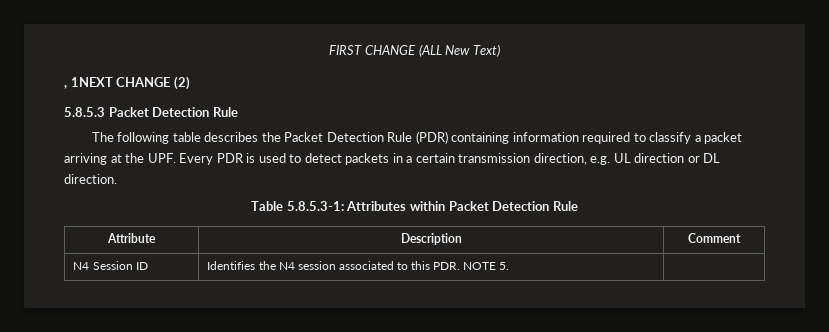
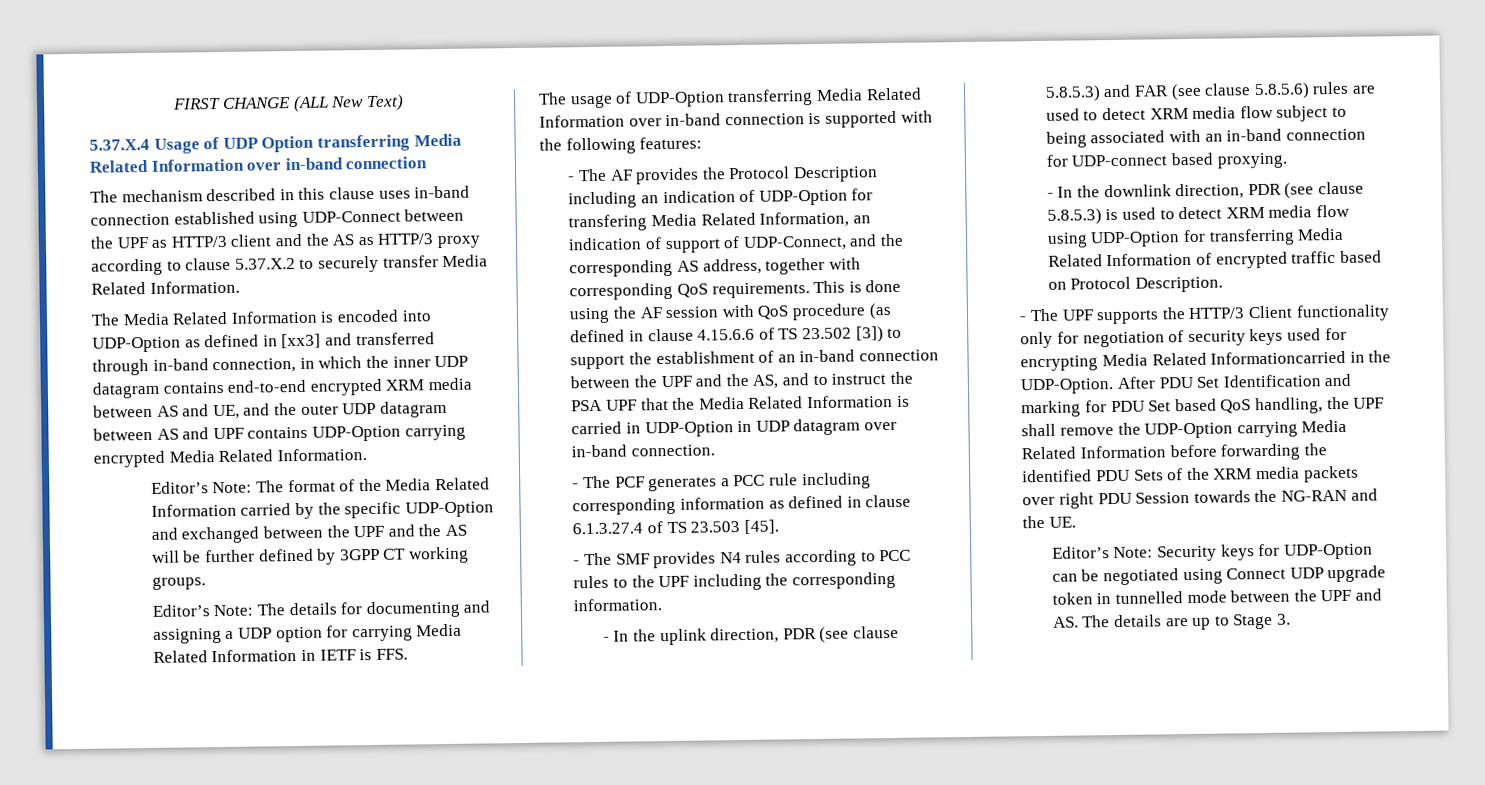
- , 1NEXT CHANGE (2)
- 5.8.5.3 Packet Detection Rule
- The following table describes the Packet Detection Rule (PDR) containing information required to classify a packet arriving at the UPF. Every PDR is used to detect packets in a certain transmission direction, e.g. UL direction or DL direction.
- Table 5.8.5.3-1: Attributes within Packet Detection Rule
- Attribute | Description | Comment
- N4 Session ID | Identifies the N4 session associated to this PDR. NOTE 5. |
+ 5.37.X.4 Usage of UDP Option transferring Media Related Information over in-band connection
+ The mechanism described in this clause uses in-band connection established using UDP-Connect between the UPF as HTTP/3 client and the AS as HTTP/3 proxy according to clause 5.37.X.2 to securely transfer Media Related Information.
+ The Media Related Information is encoded into UDP-Option as defined in [xx3] and transferred through in-band connection, in which the inner UDP datagram contains end-to-end encrypted XRM media between AS and UE, and the outer UDP datagram between AS and UPF contains UDP-Option carrying encrypted Media Related Information.
+ Editor’s Note: The format of the Media Related Information carried by the specific UDP-Option and exchanged between the UPF and the AS will be further defined by 3GPP CT working groups.
+ Editor’s Note: The details for documenting and assigning a UDP option for carrying Media Related Information in IETF is FFS.
+ The usage of UDP-Option transferring Media Related Information over in-band connection is supported with the following features:
+ - The AF provides the Protocol Description including an indication of UDP-Option for transfering Media Related Information, an indication of support of UDP-Connect, and the corresponding AS address, together with corresponding QoS requirements. This is done using the AF session with QoS procedure (as defined in clause 4.15.6.6 of TS 23.502 [3]) to support the establishment of an in-band connection between the UPF and the AS, and to instruct the PSA UPF that the Media Related Information is carried in UDP-Option in UDP datagram over in-band connection.
+ - The PCF generates a PCC rule including corresponding information as defined in clause 6.1.3.27.4 of TS 23.503 [45].
+ - The SMF provides N4 rules according to PCC rules to the UPF including the corresponding information.
+ - In the uplink direction, PDR (see clause 5.8.5.3) and FAR (see clause 5.8.5.6) rules are used to detect XRM media flow subject to being associated with an in-band connection for UDP-connect based proxying.
+ - In the downlink direction, PDR (see clause 5.8.5.3) is used to detect XRM media flow using UDP-Option for transferring Media Related Information of encrypted traffic based on Protocol Description.
+ - The UPF supports the HTTP/3 Client functionality only for negotiation of security keys used for encrypting Media Related Informationcarried in the UDP-Option. After PDU Set Identification and marking for PDU Set based QoS handling, the UPF shall remove the UDP-Option carrying Media Related Information before forwarding the identified PDU Sets of the XRM media packets over right PDU Session towards the NG-RAN and the UE.
+ Editor’s Note: Security keys for UDP-Option can be negotiated using Connect UDP upgrade token in tunnelled mode between the UPF and AS. The details are up to Stage 3.

